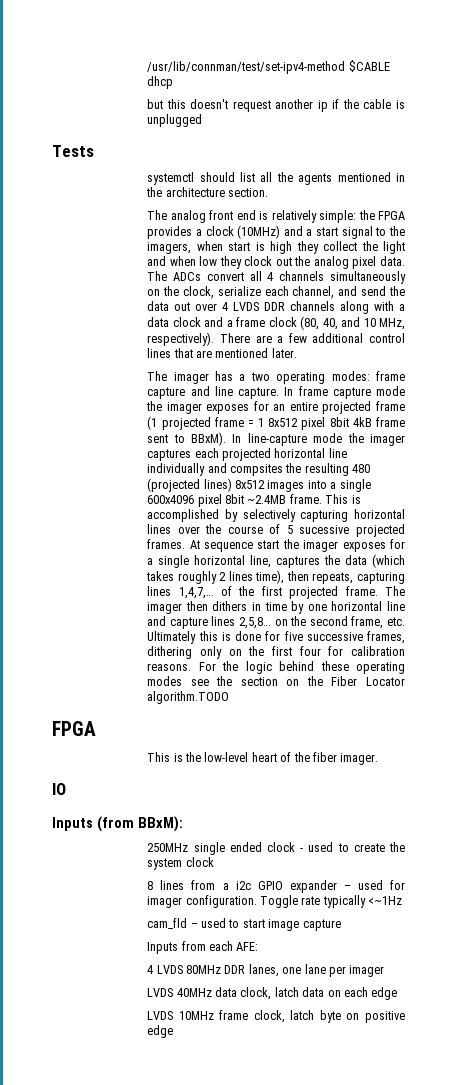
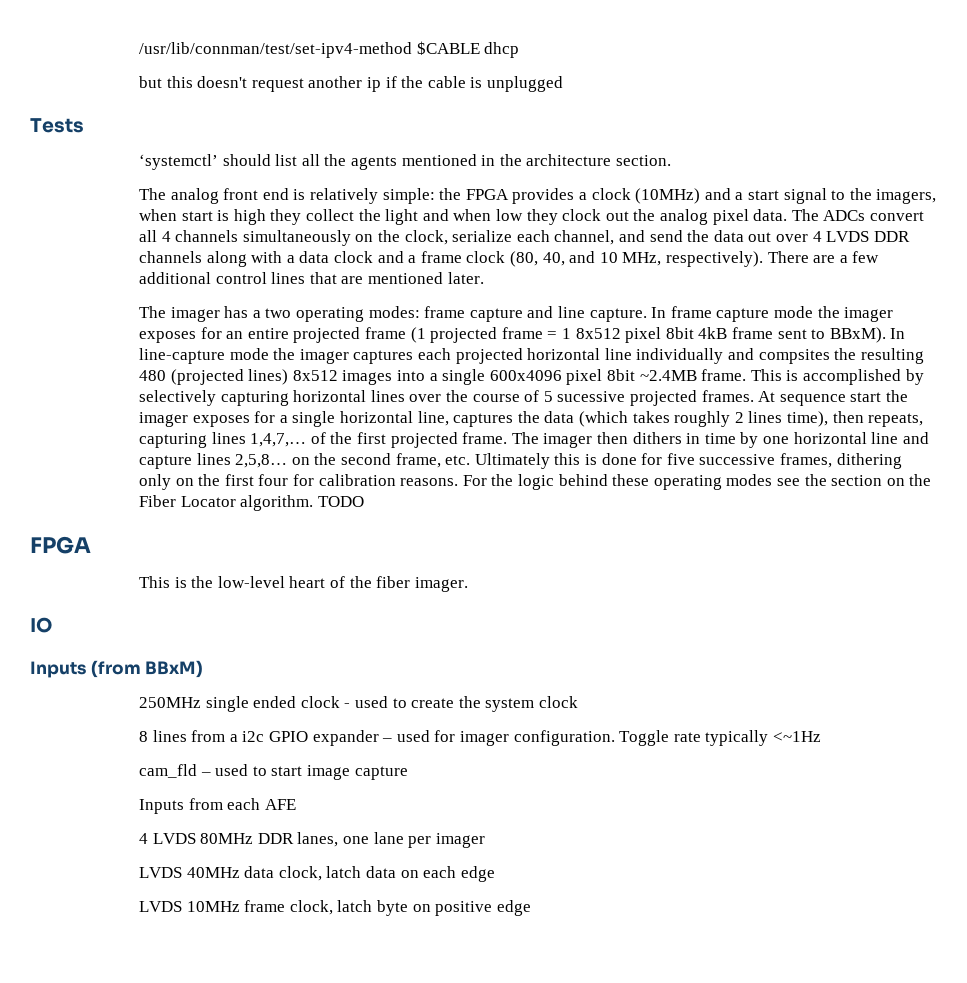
- systemctl should list all the agents mentioned in the architecture section.
+ ‘systemctl’ should list all the agents mentioned in the architecture section.
- For the logic behind these operating modes see the section on the Fiber Locator algorithm.TODO
+ For the logic behind these operating modes see the section on the Fiber Locator algorithm. TODO
- Inputs (from BBxM):
+ Inputs (from BBxM)
- Inputs from each AFE:
+ Inputs from each AFE

